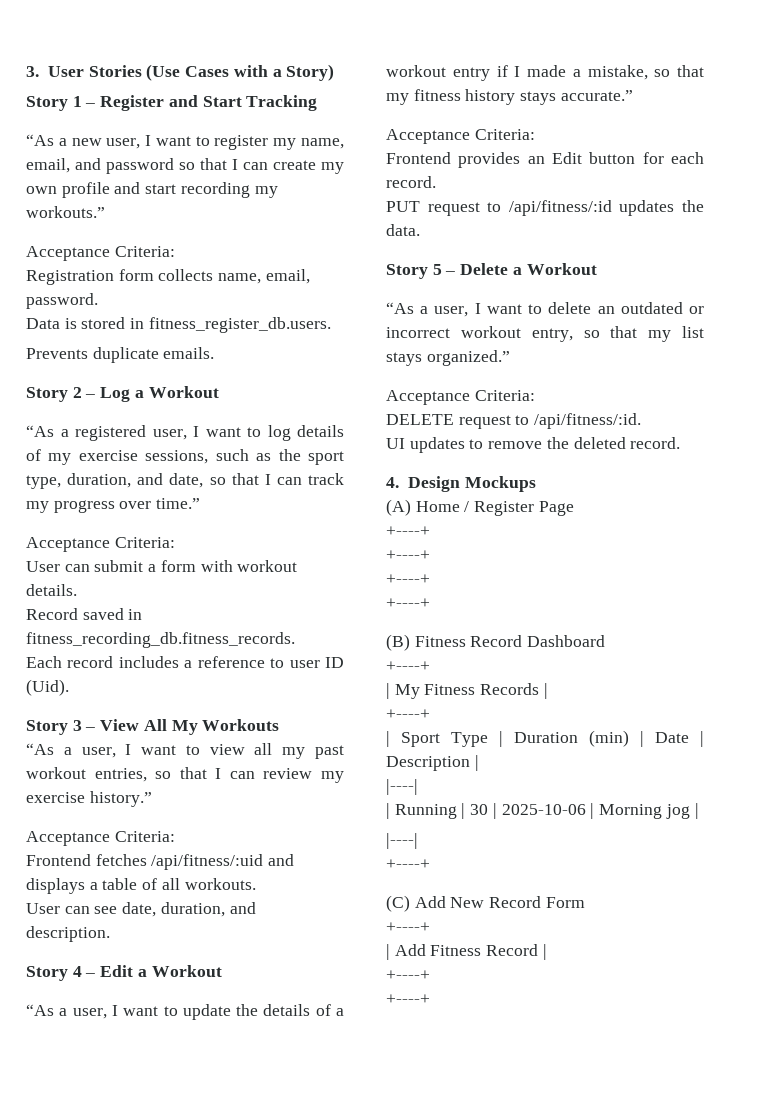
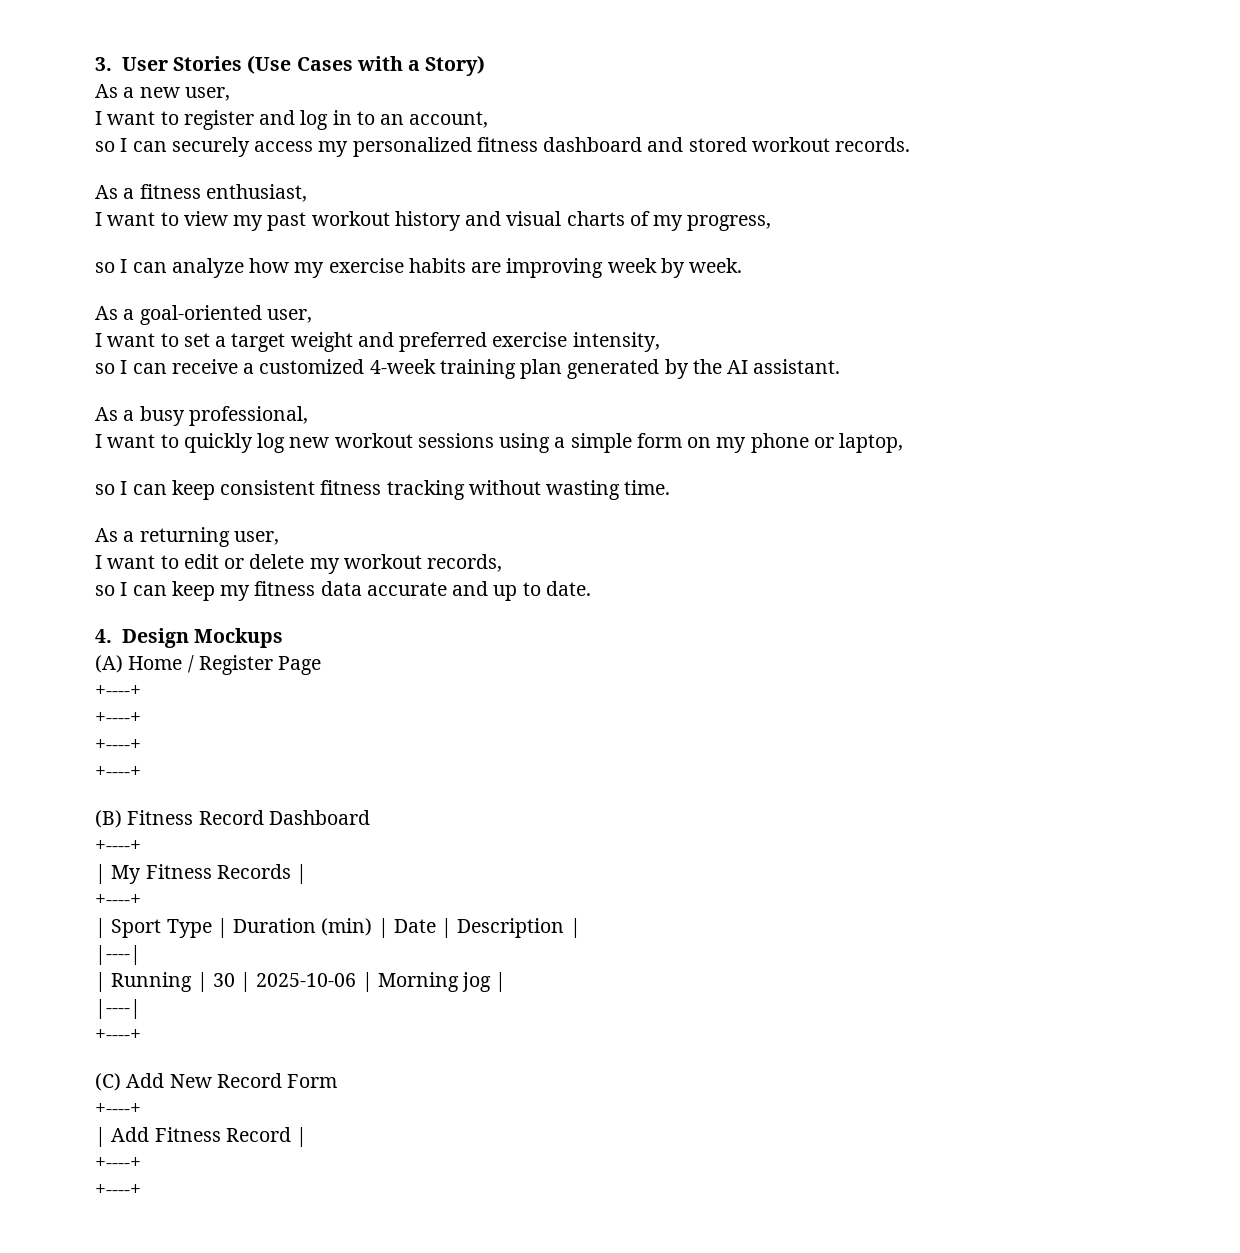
- Story 1 – Register and Start Tracking
- “As a new user, I want to register my name, email, and password so that I can create my own profile and start recording my workouts.”
- Acceptance Criteria:
- Registration form collects name, email, password.
- Data is stored in fitness_register_db.users.
- Prevents duplicate emails.
- Story 2 – Log a Workout
- “As a registered user, I want to log details of my exercise sessions, such as the sport type, duration, and date, so that I can track my progress over time.”
- Acceptance Criteria:
- User can submit a form with workout details.
- Record saved in fitness_recording_db.fitness_records.
- Each record includes a reference to user ID (Uid).
- Story 3 – View All My Workouts
- “As a user, I want to view all my past workout entries, so that I can review my exercise history.”
- Acceptance Criteria:
- Frontend fetches /api/fitness/:uid and displays a table of all workouts.
- User can see date, duration, and description.
- Story 4 – Edit a Workout
- “As a user, I want to update the details of a workout entry if I made a mistake, so that my fitness history stays accurate.”
- Acceptance Criteria:
- Frontend provides an Edit button for each record.
- PUT request to /api/fitness/:id updates the data.
- Story 5 – Delete a Workout
- “As a user, I want to delete an outdated or incorrect workout entry, so that my list stays organized.”
- Acceptance Criteria:
- DELETE request to /api/fitness/:id.
- UI updates to remove the deleted record.
+ As a new user,
+ I want to register and log in to an account,
+ so I can securely access my personalized fitness dashboard and stored workout records.
+ As a fitness enthusiast,
+ I want to view my past workout history and visual charts of my progress,
+ so I can analyze how my exercise habits are improving week by week.
+ As a goal-oriented user,
+ I want to set a target weight and preferred exercise intensity,
+ so I can receive a customized 4-week training plan generated by the AI assistant.
+ As a busy professional,
+ I want to quickly log new workout sessions using a simple form on my phone or laptop,
+ so I can keep consistent fitness tracking without wasting time.
+ As a returning user,
+ I want to edit or delete my workout records,
+ so I can keep my fitness data accurate and up to date.

